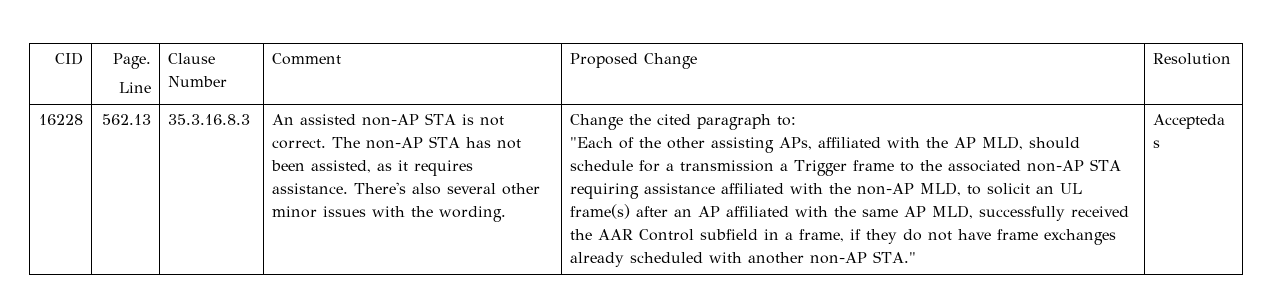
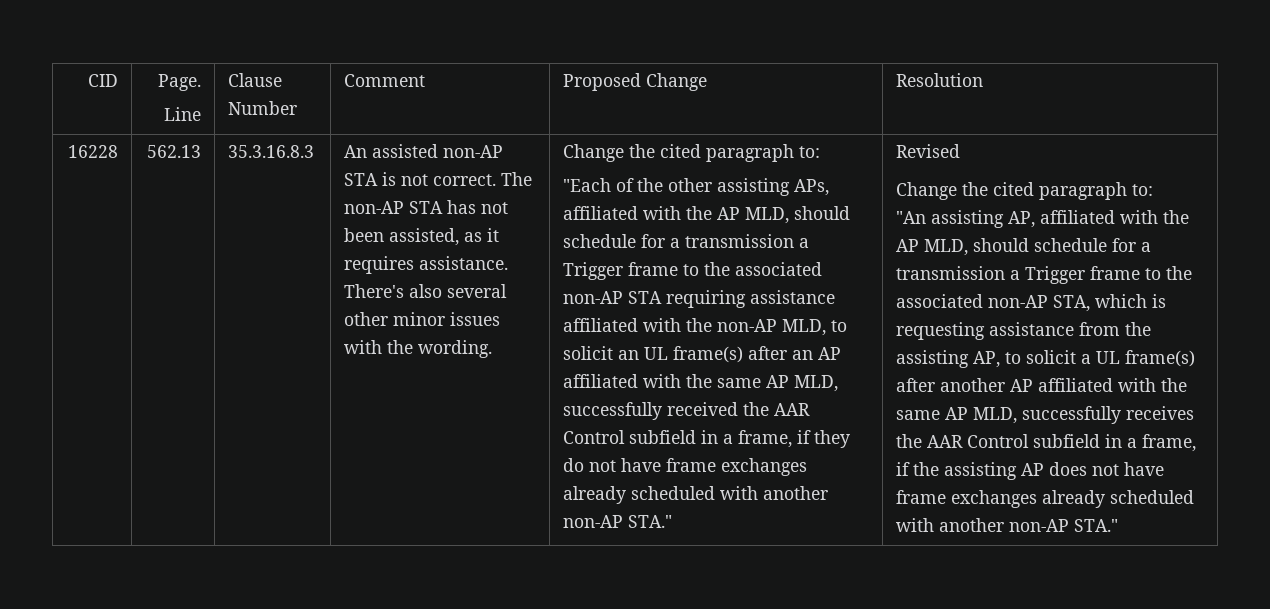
- Accepteda s
+ Revised
+ Change the cited paragraph to:
+ "An assisting AP, affiliated with the AP MLD, should schedule for a transmission a Trigger frame to the associated non-AP STA, which is requesting assistance from the assisting AP, to solicit a UL frame(s) after another AP affiliated with the same AP MLD, successfully receives the AAR Control subfield in a frame, if the assisting AP does not have frame exchanges already scheduled with another non-AP STA."

